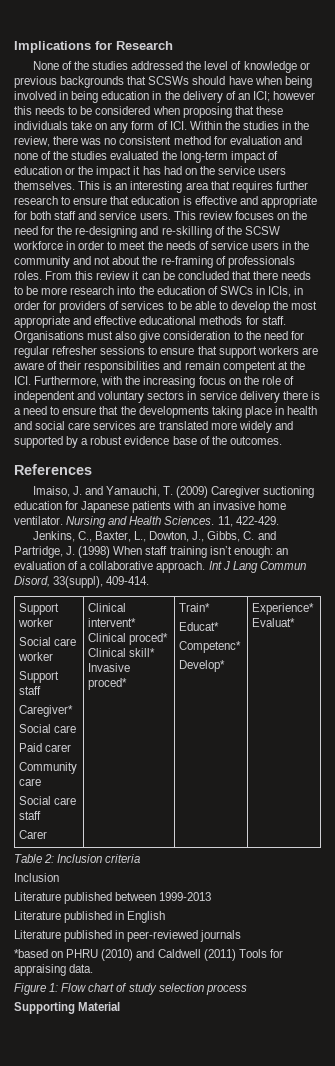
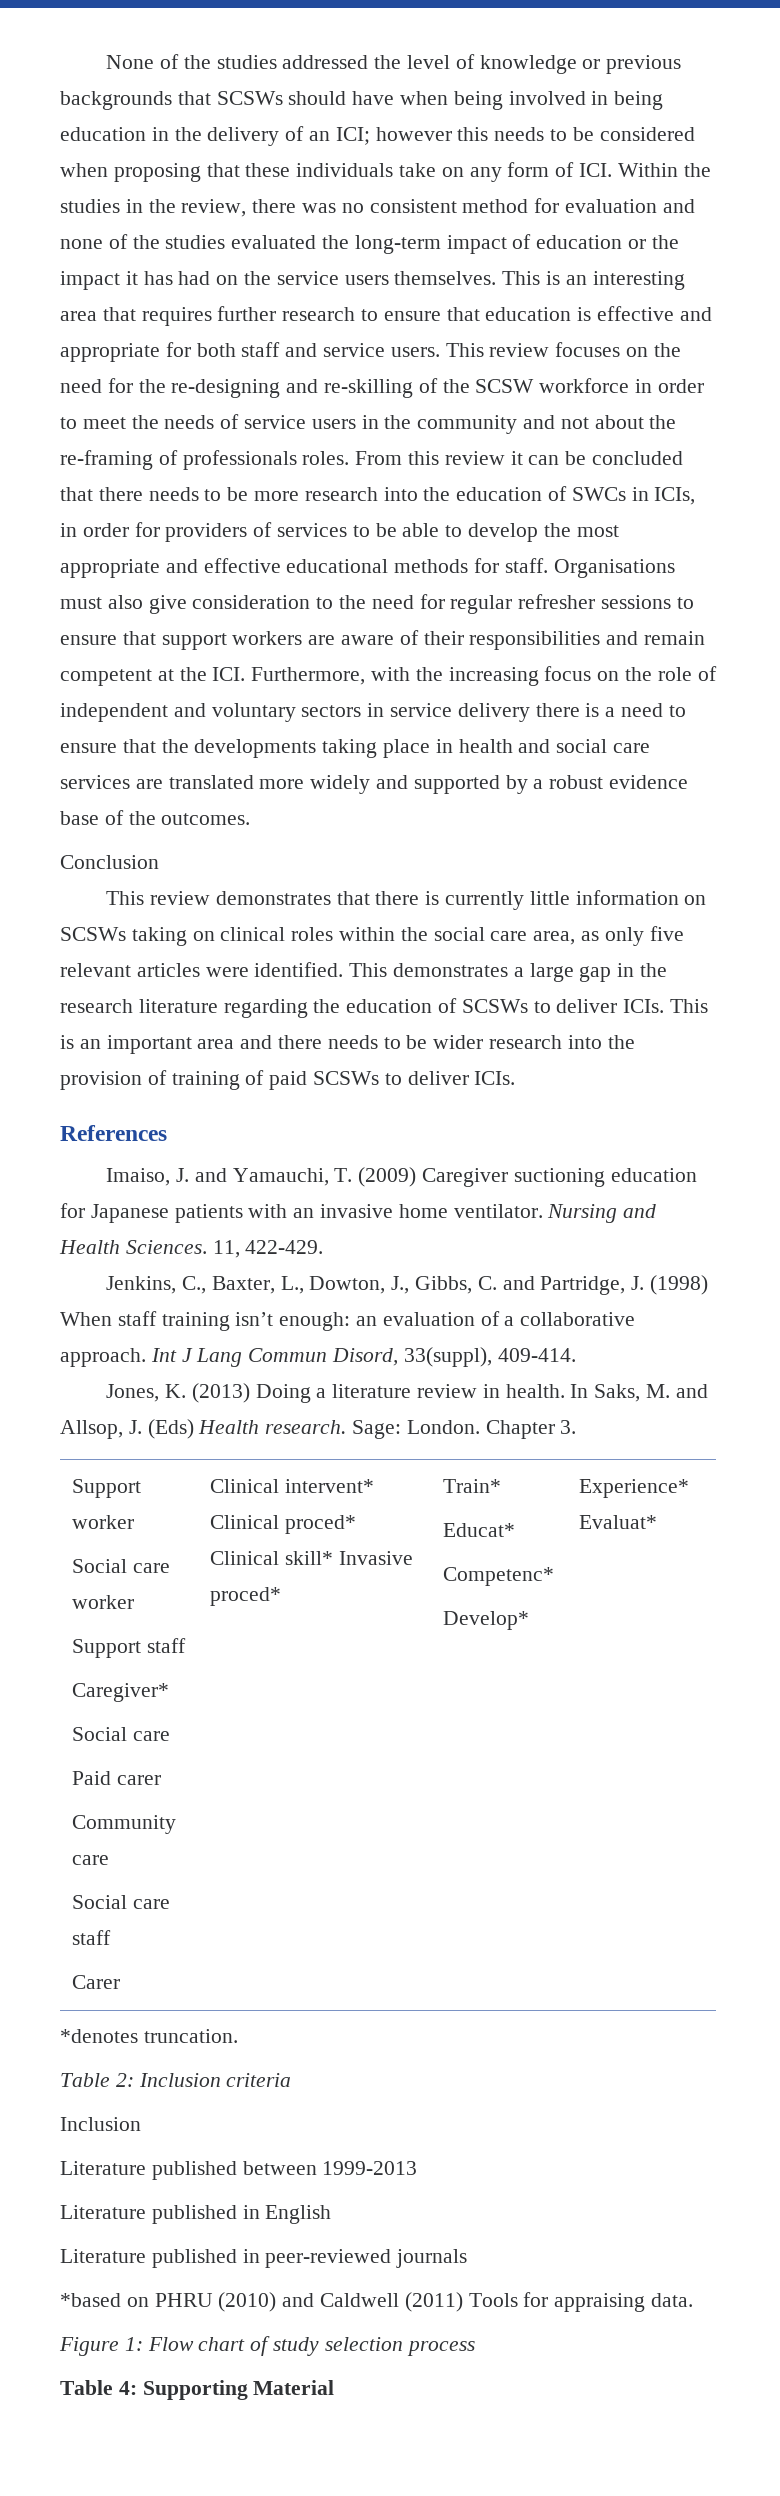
- Implications for Research
+ Conclusion
+ This review demonstrates that there is currently little information on SCSWs taking on clinical roles within the social care area, as only five relevant articles were identified. This demonstrates a large gap in the research literature regarding the education of SCSWs to deliver ICIs. This is an important area and there needs to be wider research into the provision of training of paid SCSWs to deliver ICIs.
+ Jones, K. (2013) Doing a literature review in health. In Saks, M. and Allsop, J. (Eds) Health research. Sage: London. Chapter 3.
+ *denotes truncation.
- Supporting Material
+ Table 4: Supporting Material

